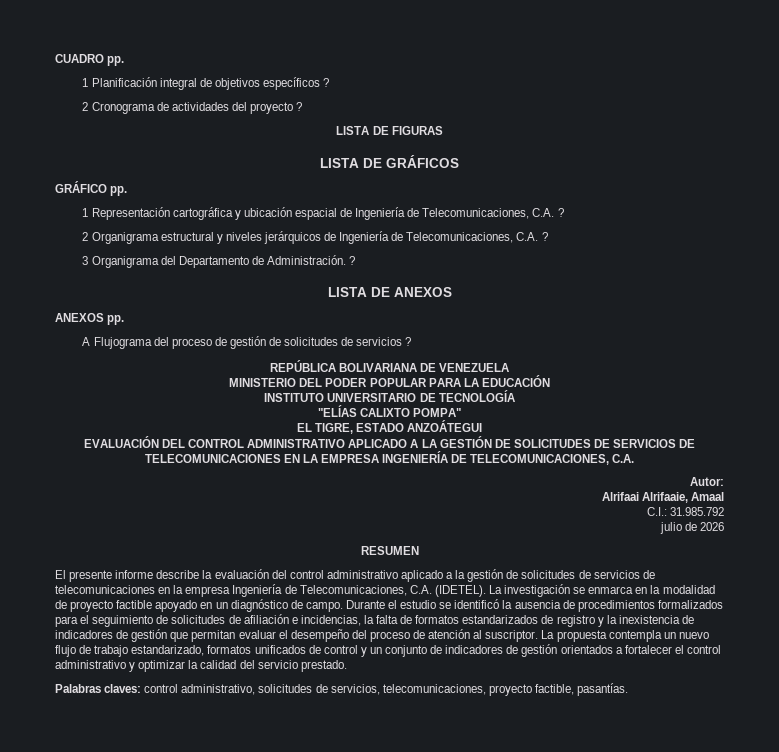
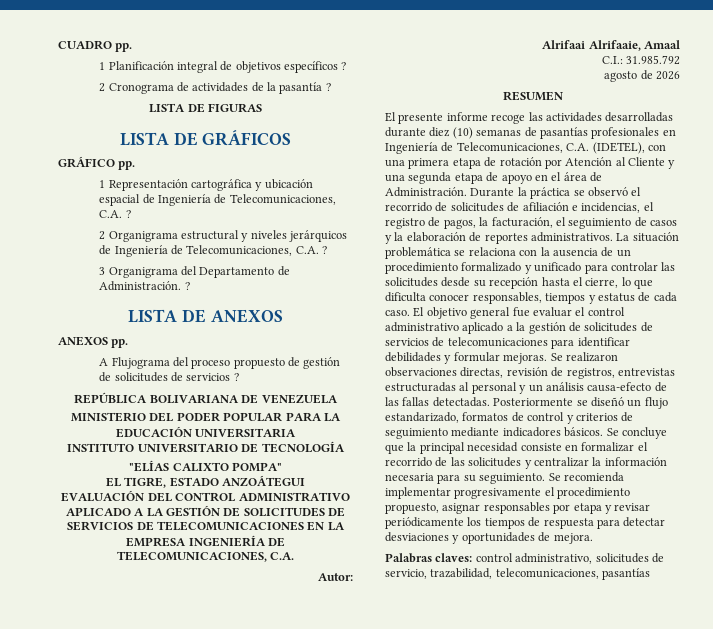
- 2 Cronograma de actividades del proyecto ?
+ 2 Cronograma de actividades de la pasantía ?
- A Flujograma del proceso de gestión de solicitudes de servicios ?
+ A Flujograma del proceso propuesto de gestión de solicitudes de servicios ?
- MINISTERIO DEL PODER POPULAR PARA LA EDUCACIÓN
+ MINISTERIO DEL PODER POPULAR PARA LA EDUCACIÓN UNIVERSITARIA
- julio de 2026
+ agosto de 2026
- El presente informe describe la evaluación del control administrativo aplicado a la gestión de solicitudes de servicios de telecomunicaciones en la empresa Ingeniería de Telecomunicaciones, C.A. (IDETEL). La investigación se enmarca en la modalidad de proyecto factible apoyado en un diagnóstico de campo. Durante el estudio se identificó la ausencia de procedimientos formalizados para el seguimiento de solicitudes de afiliación e incidencias, la falta de formatos estandarizados de registro y la inexistencia de indicadores de gestión que permitan evaluar el desempeño del proceso de atención al suscriptor. La propuesta contempla un nuevo flujo de trabajo estandarizado, formatos unificados de control y un conjunto de indicadores de gestión orientados a fortalecer el control administrativo y optimizar la calidad del servicio prestado.
+ El presente informe recoge las actividades desarrolladas durante diez (10) semanas de pasantías profesionales en Ingeniería de Telecomunicaciones, C.A. (IDETEL), con una primera etapa de rotación por Atención al Cliente y una segunda etapa de apoyo en el área de Administración. Durante la práctica se observó el recorrido de solicitudes de afiliación e incidencias, el registro de pagos, la facturación, el seguimiento de casos y la elaboración de reportes administrativos. La situación problemática se relaciona con la ausencia de un procedimiento formalizado y unificado para controlar las solicitudes desde su recepción hasta el cierre, lo que dificulta conocer responsables, tiempos y estatus de cada caso. El objetivo general fue evaluar el control administrativo aplicado a la gestión de solicitudes de servicios de telecomunicaciones para identificar debilidades y formular mejoras. Se realizaron observaciones directas, revisión de registros, entrevistas estructuradas al personal y un análisis causa-efecto de las fallas detectadas. Posteriormente se diseñó un flujo estandarizado, formatos de control y criterios de seguimiento mediante indicadores básicos. Se concluye que la principal necesidad consiste en formalizar el recorrido de las solicitudes y centralizar la información necesaria para su seguimiento. Se recomienda implementar progresivamente el procedimiento propuesto, asignar responsables por etapa y revisar periódicamente los tiempos de respuesta para detectar desviaciones y oportunidades de mejora.
- Palabras claves: control administrativo, solicitudes de servicios, telecomunicaciones, proyecto factible, pasantías.
+ Palabras claves: control administrativo, solicitudes de servicio, trazabilidad, telecomunicaciones, pasantías

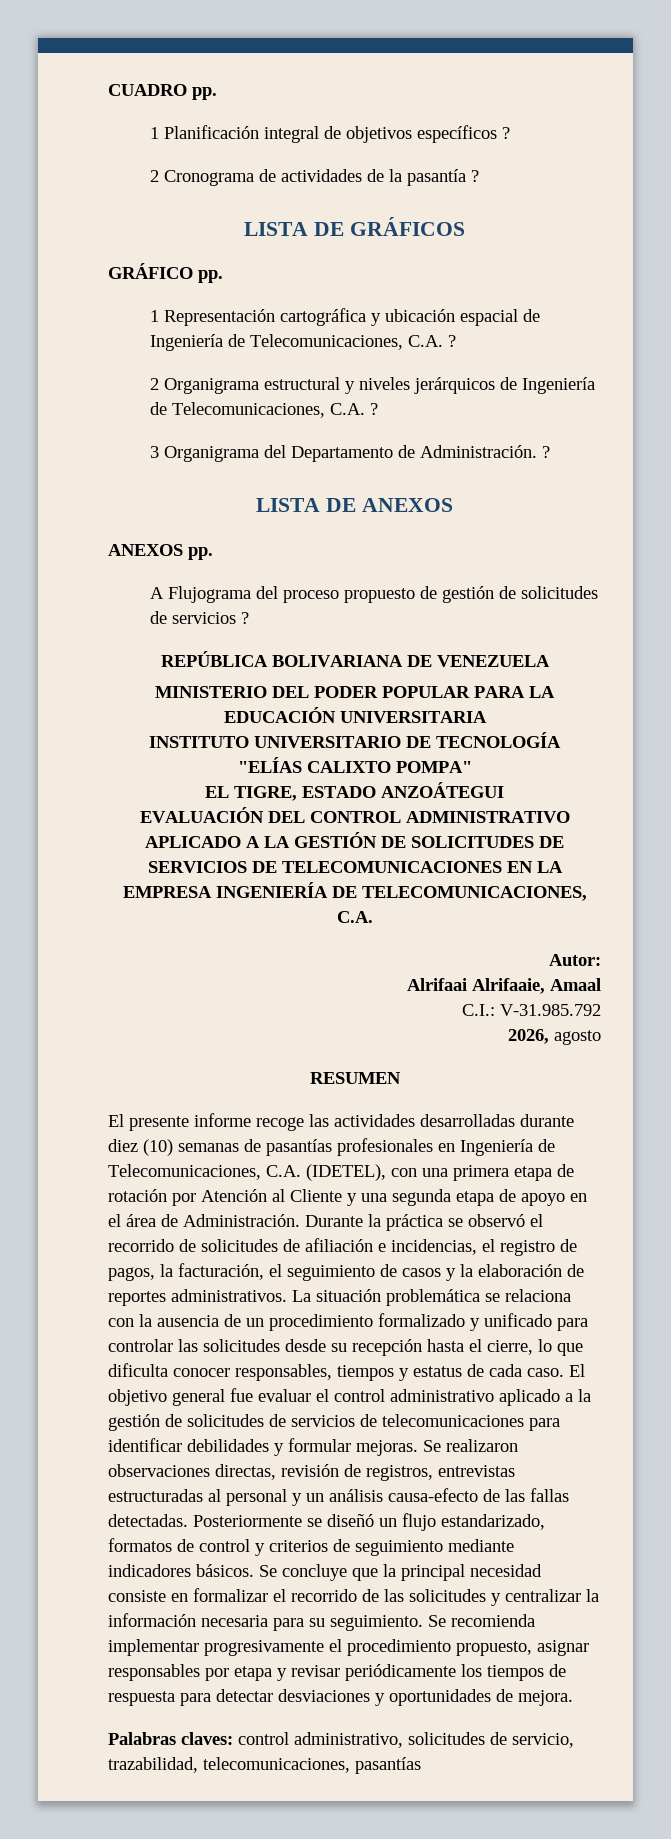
- LISTA DE FIGURAS
- C.I.: 31.985.792
- agosto de 2026
+ C.I.: V-31.985.792
+ 2026, agosto

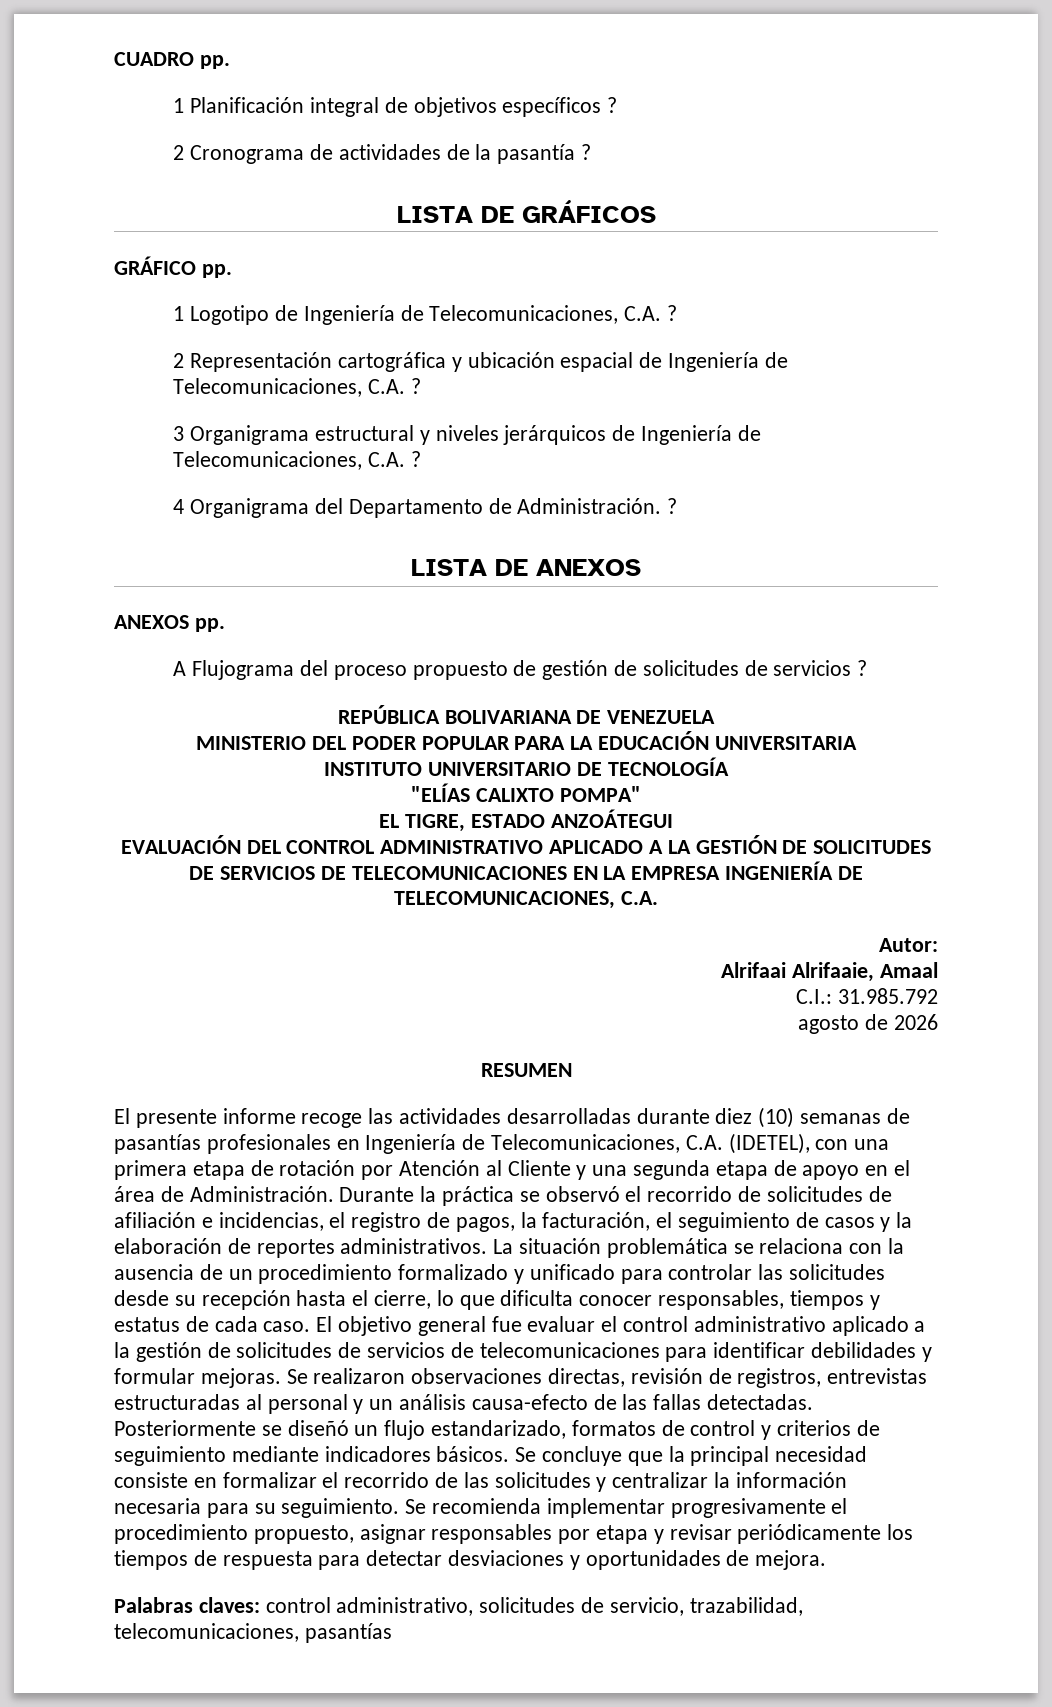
- 1 Representación cartográfica y ubicación espacial de Ingeniería de Telecomunicaciones, C.A. ?
+ 1 Logotipo de Ingeniería de Telecomunicaciones, C.A. ?
+ 2 Representación cartográfica y ubicación espacial de Ingeniería de Telecomunicaciones, C.A. ?
- 2 Organigrama estructural y niveles jerárquicos de Ingeniería de Telecomunicaciones, C.A. ?
+ 3 Organigrama estructural y niveles jerárquicos de Ingeniería de Telecomunicaciones, C.A. ?
- 3 Organigrama del Departamento de Administración.
+ 4 Organigrama del Departamento de Administración.
- C.I.: V-31.985.792
- 2026, agosto
+ C.I.: 31.985.792
+ agosto de 2026

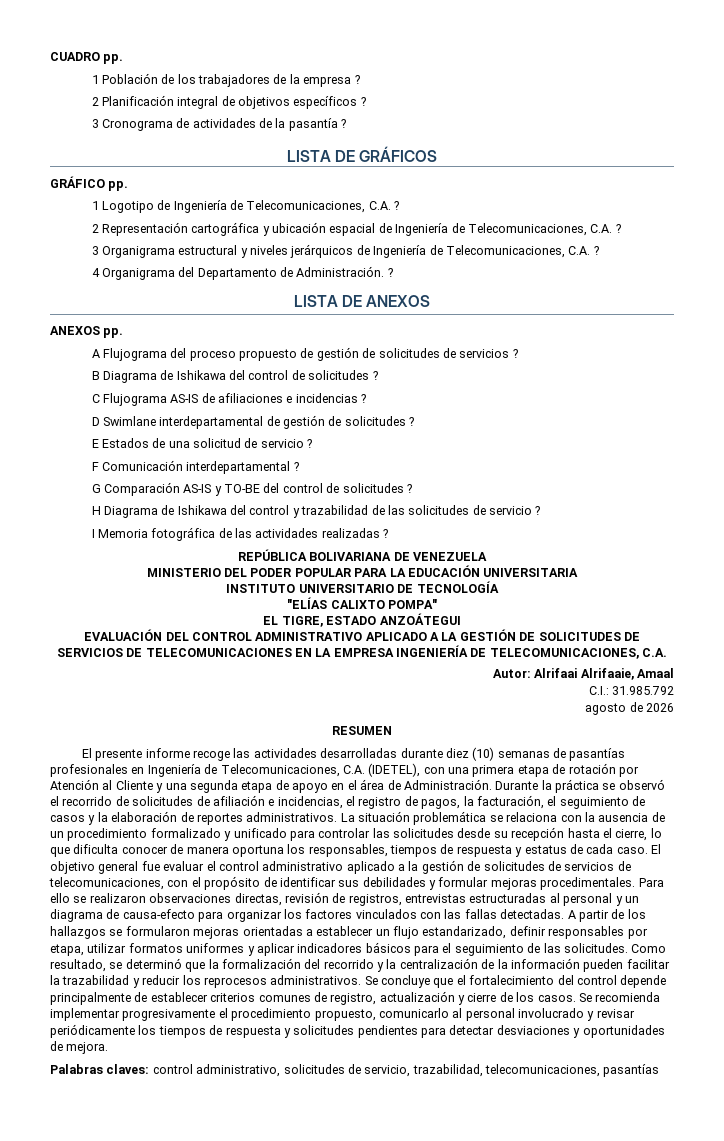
- 1 Planificación integral de objetivos específicos ?
+ 1 Población de los trabajadores de la empresa ?
+ 2 Planificación integral de objetivos específicos ?
- 2 Cronograma de actividades de la pasantía ?
+ 3 Cronograma de actividades de la pasantía ?
+ B Diagrama de Ishikawa del control de solicitudes ?
+ C Flujograma AS-IS de afiliaciones e incidencias ?
+ D Swimlane interdepartamental de gestión de solicitudes ?
+ E Estados de una solicitud de servicio ?
+ F Comunicación interdepartamental ?
+ G Comparación AS-IS y TO-BE del control de solicitudes ?
+ H Diagrama de Ishikawa del control y trazabilidad de las solicitudes de servicio ?
+ I Memoria fotográfica de las actividades realizadas ?
- Autor:
- Alrifaai Alrifaaie, Amaal
+ Autor: Alrifaai Alrifaaie, Amaal
- La situación problemática se relaciona con la ausencia de un procedimiento formalizado y unificado para controlar las solicitudes desde su recepción hasta el cierre, lo que dificulta conocer responsables, tiempos y estatus de cada caso.
+ La situación problemática se relaciona con la ausencia de un procedimiento formalizado y unificado para controlar las solicitudes desde su recepción hasta el cierre, lo que dificulta conocer de manera oportuna los responsables, tiempos de respuesta y estatus de cada caso.
- El objetivo general fue evaluar el control administrativo aplicado a la gestión de solicitudes de servicios de telecomunicaciones para identificar debilidades y formular mejoras. Se realizaron observaciones directas, revisión de registros, entrevistas estructuradas al personal y un análisis causa-efecto de las fallas detectadas. Posteriormente se diseñó un flujo estandarizado, formatos de control y criterios de seguimiento mediante indicadores básicos. Se concluye que la principal necesidad consiste en formalizar el recorrido de las solicitudes y centralizar la información necesaria para su seguimiento.
+ El objetivo general fue evaluar el control administrativo aplicado a la gestión de solicitudes de servicios de telecomunicaciones, con el propósito de identificar sus debilidades y formular mejoras procedimentales. Para ello se realizaron observaciones directas, revisión de registros, entrevistas estructuradas al personal y un diagrama de causa-efecto para organizar los factores vinculados con las fallas detectadas. A partir de los hallazgos se formularon mejoras orientadas a establecer un flujo estandarizado, definir responsables por etapa, utilizar formatos uniformes y aplicar indicadores básicos para el seguimiento de las solicitudes. Como resultado, se determinó que la formalización del recorrido y la centralización de la información pueden facilitar la trazabilidad y reducir los reprocesos administrativos. Se concluye que el fortalecimiento del control depende principalmente de establecer criterios comunes de registro, actualización y cierre de los casos.
- Se recomienda implementar progresivamente el procedimiento propuesto, asignar responsables por etapa y revisar periódicamente los tiempos de respuesta para detectar desviaciones y oportunidades de mejora.
+ Se recomienda implementar progresivamente el procedimiento propuesto, comunicarlo al personal involucrado y revisar periódicamente los tiempos de respuesta y solicitudes pendientes para detectar desviaciones y oportunidades de mejora.

